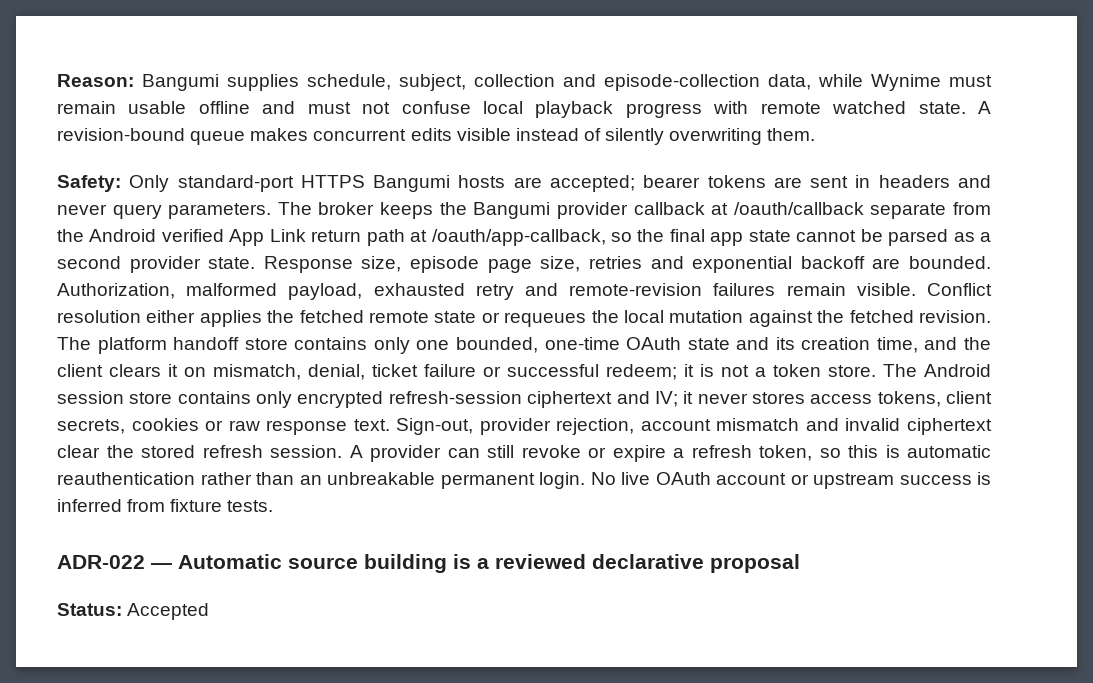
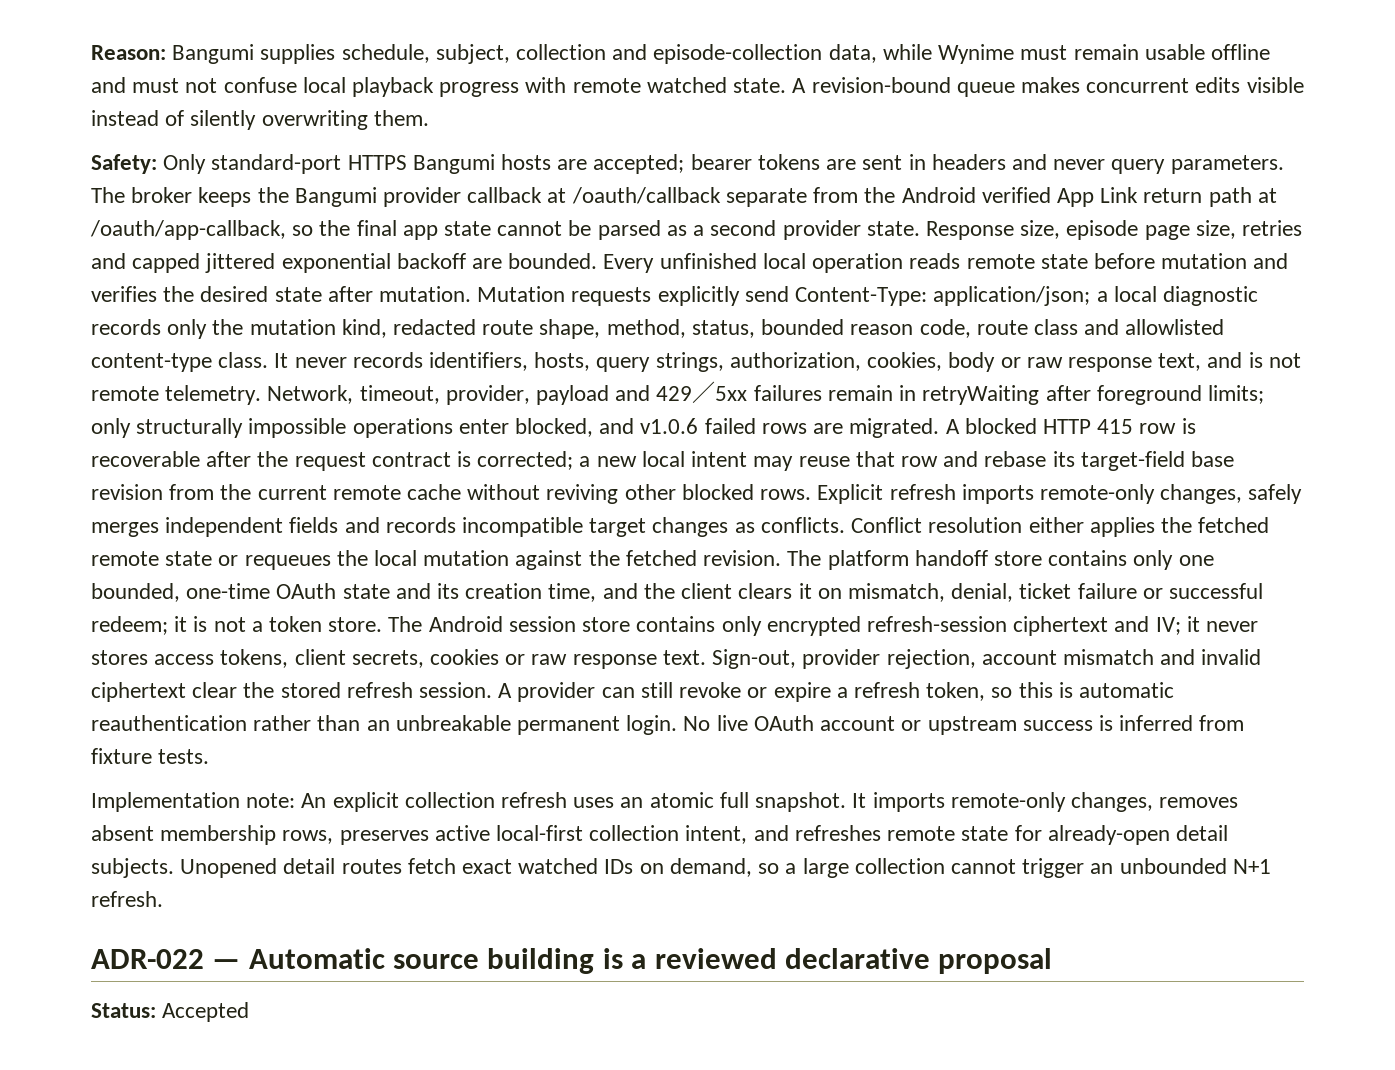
- Response size, episode page size, retries and exponential backoff are bounded.
+ Response size, episode page size, retries and capped jittered exponential backoff are bounded.
- Authorization, malformed payload, exhausted retry and remote-revision failures remain visible.
+ Every unfinished local operation reads remote state before mutation and verifies the desired state after mutation. Mutation requests explicitly send Content-Type: application/json; a local diagnostic records only the mutation kind, redacted route shape, method, status, bounded reason code, route class and allowlisted content-type class. It never records identifiers, hosts, query strings, authorization, cookies, body or raw response text, and is not remote telemetry. Network, timeout, provider, payload and 429／5xx failures remain in retryWaiting after foreground limits; only structurally impossible operations enter blocked, and v1.0.6 failed rows are migrated. A blocked HTTP 415 row is recoverable after the request contract is corrected; a new local intent may reuse that row and rebase its target-field base revision from the current remote cache without reviving other blocked rows. Explicit refresh imports remote-only changes, safely merges independent fields and records incompatible target changes as conflicts.
+ Implementation note: An explicit collection refresh uses an atomic full snapshot. It imports remote-only changes, removes absent membership rows, preserves active local-first collection intent, and refreshes remote state for already-open detail subjects. Unopened detail routes fetch exact watched IDs on demand, so a large collection cannot trigger an unbounded N+1 refresh.

